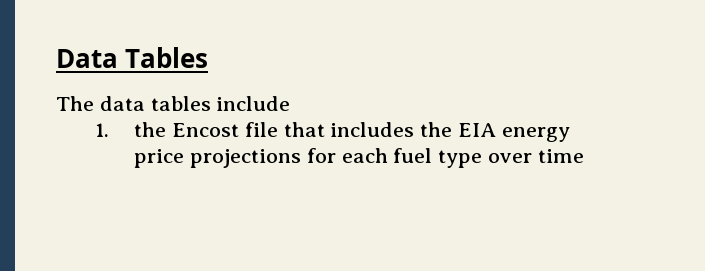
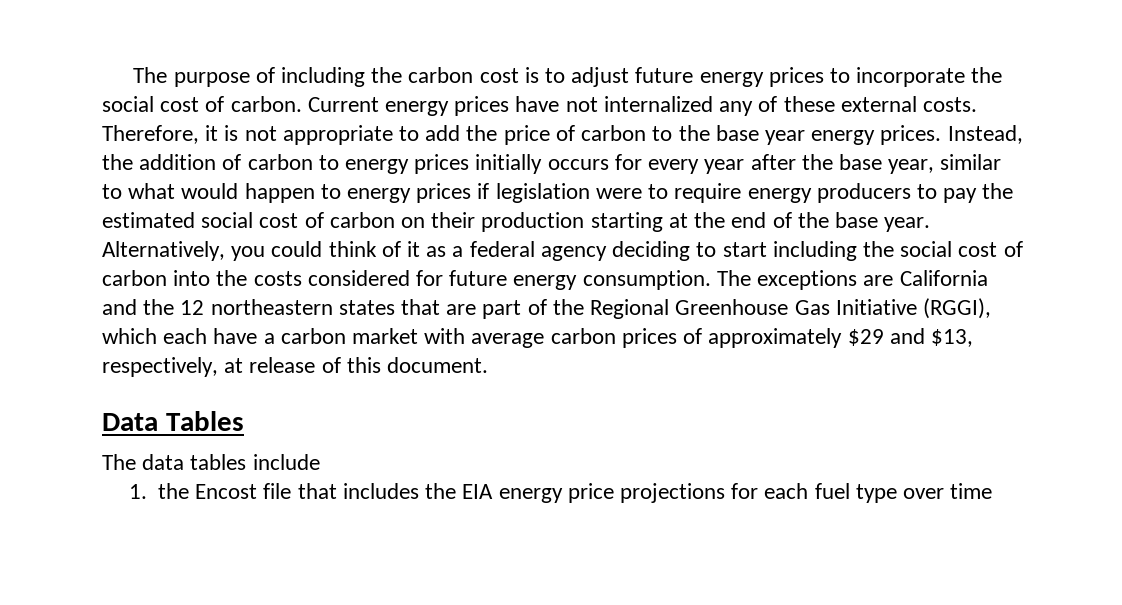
+ The purpose of including the carbon cost is to adjust future energy prices to incorporate the social cost of carbon. Current energy prices have not internalized any of these external costs. Therefore, it is not appropriate to add the price of carbon to the base year energy prices. Instead, the addition of carbon to energy prices initially occurs for every year after the base year, similar to what would happen to energy prices if legislation were to require energy producers to pay the estimated social cost of carbon on their production starting at the end of the base year. Alternatively, you could think of it as a federal agency deciding to start including the social cost of carbon into the costs considered for future energy consumption. The exceptions are California and the 12 northeastern states that are part of the Regional Greenhouse Gas Initiative (RGGI), which each have a carbon market with average carbon prices of approximately $29 and $13, respectively, at release of this document.

